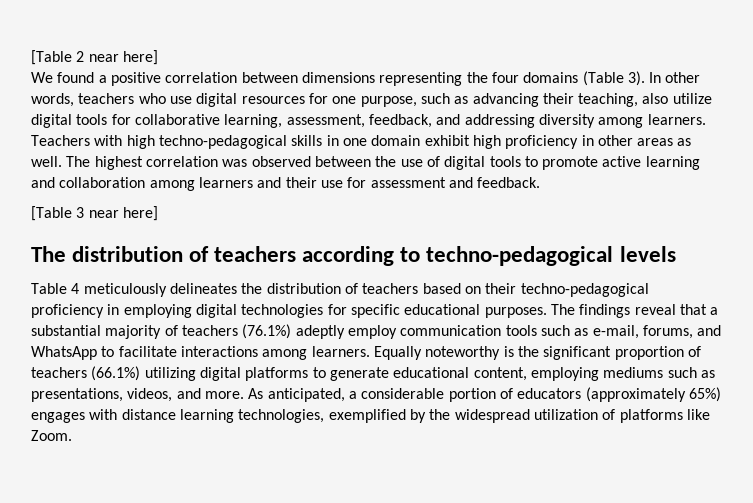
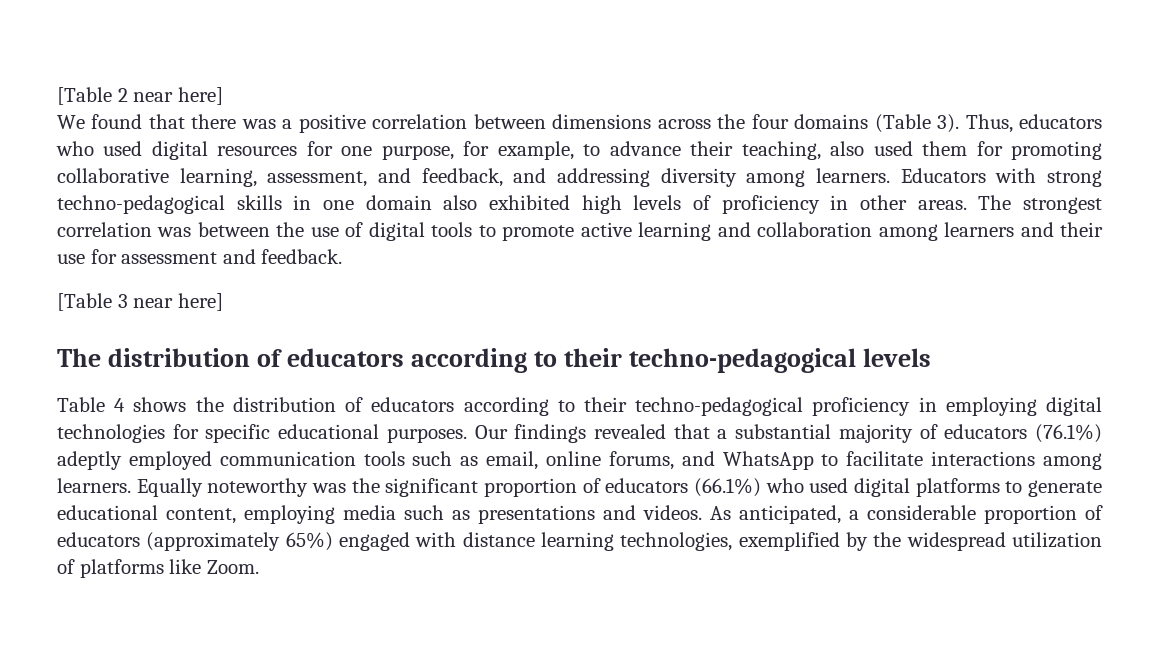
- We found a positive correlation between dimensions representing the four domains (Table 3).
+ We found that there was a positive correlation between dimensions across the four domains (Table 3).
- In other words, teachers who use digital resources for one purpose, such as advancing their teaching, also utilize digital tools for collaborative learning, assessment, feedback, and addressing diversity among learners.
+ Thus, educators who used digital resources for one purpose, for example, to advance their teaching, also used them for promoting collaborative learning, assessment, and feedback, and addressing diversity among learners.
- Teachers with high techno-pedagogical skills in one domain exhibit high proficiency in other areas as well. The highest correlation was observed between the use of digital tools to promote active learning and collaboration among learners and their use for assessment and feedback.
+ Educators with strong techno-pedagogical skills in one domain also exhibited high levels of proficiency in other areas. The strongest correlation was between the use of digital tools to promote active learning and collaboration among learners and their use for assessment and feedback.
- The distribution of teachers according to techno-pedagogical levels
+ The distribution of educators according to their techno-pedagogical levels
- Table 4 meticulously delineates the distribution of teachers based on their techno-pedagogical proficiency in employing digital technologies for specific educational purposes.
+ Table 4 shows the distribution of educators according to their techno-pedagogical proficiency in employing digital technologies for specific educational purposes.
- The findings reveal that a substantial majority of teachers (76.1%) adeptly employ communication tools such as e-mail, forums, and WhatsApp to facilitate interactions among learners.
+ Our findings revealed that a substantial majority of educators (76.1%) adeptly employed communication tools such as email, online forums, and WhatsApp to facilitate interactions among learners.
- Equally noteworthy is the significant proportion of teachers (66.1%) utilizing digital platforms to generate educational content, employing mediums such as presentations, videos, and more.
+ Equally noteworthy was the significant proportion of educators (66.1%) who used digital platforms to generate educational content, employing media such as presentations and videos.
- As anticipated, a considerable portion of educators (approximately 65%) engages with distance learning technologies, exemplified by the widespread utilization of platforms like Zoom.
+ As anticipated, a considerable proportion of educators (approximately 65%) engaged with distance learning technologies, exemplified by the widespread utilization of platforms like Zoom.

